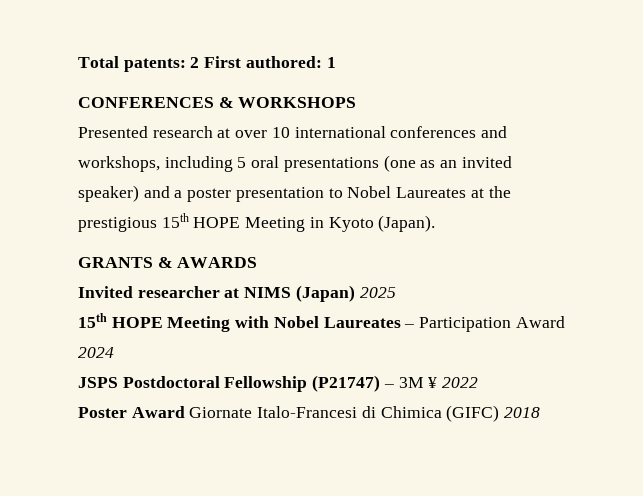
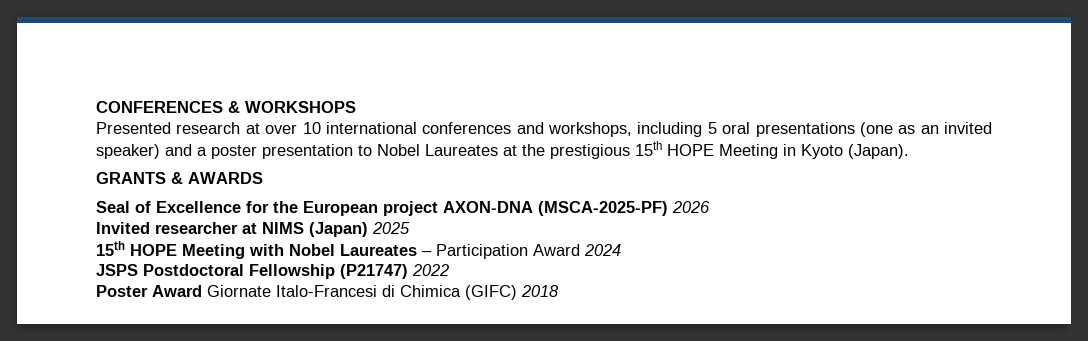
- Total patents: 2 First authored: 1
+ Seal of Excellence for the European project AXON-DNA (MSCA-2025-PF) 2026
- JSPS Postdoctoral Fellowship (P21747) – 3M ¥ 2022
+ JSPS Postdoctoral Fellowship (P21747) 2022

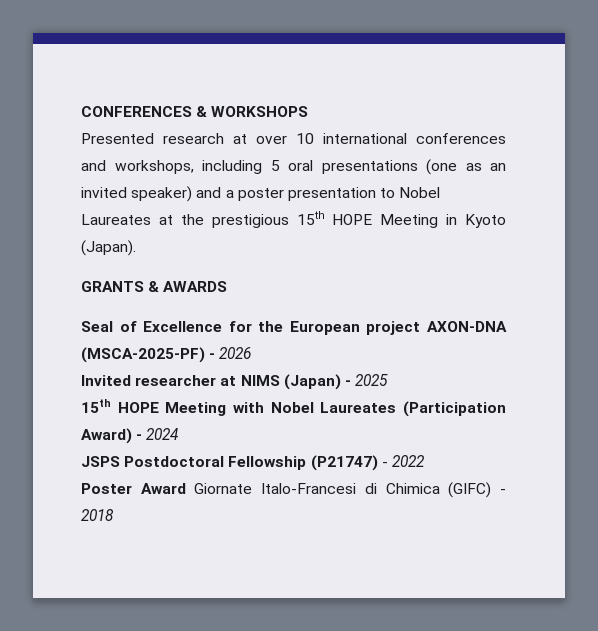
- Seal of Excellence for the European project AXON-DNA (MSCA-2025-PF) 2026
+ Seal of Excellence for the European project AXON-DNA (MSCA-2025-PF) - 2026
- Invited researcher at NIMS (Japan) 2025
+ Invited researcher at NIMS (Japan) - 2025
- 15th HOPE Meeting with Nobel Laureates – Participation Award 2024
+ 15th HOPE Meeting with Nobel Laureates (Participation Award) - 2024
- JSPS Postdoctoral Fellowship (P21747) 2022
+ JSPS Postdoctoral Fellowship (P21747) - 2022
- Poster Award Giornate Italo-Francesi di Chimica (GIFC) 2018
+ Poster Award Giornate Italo-Francesi di Chimica (GIFC) - 2018

